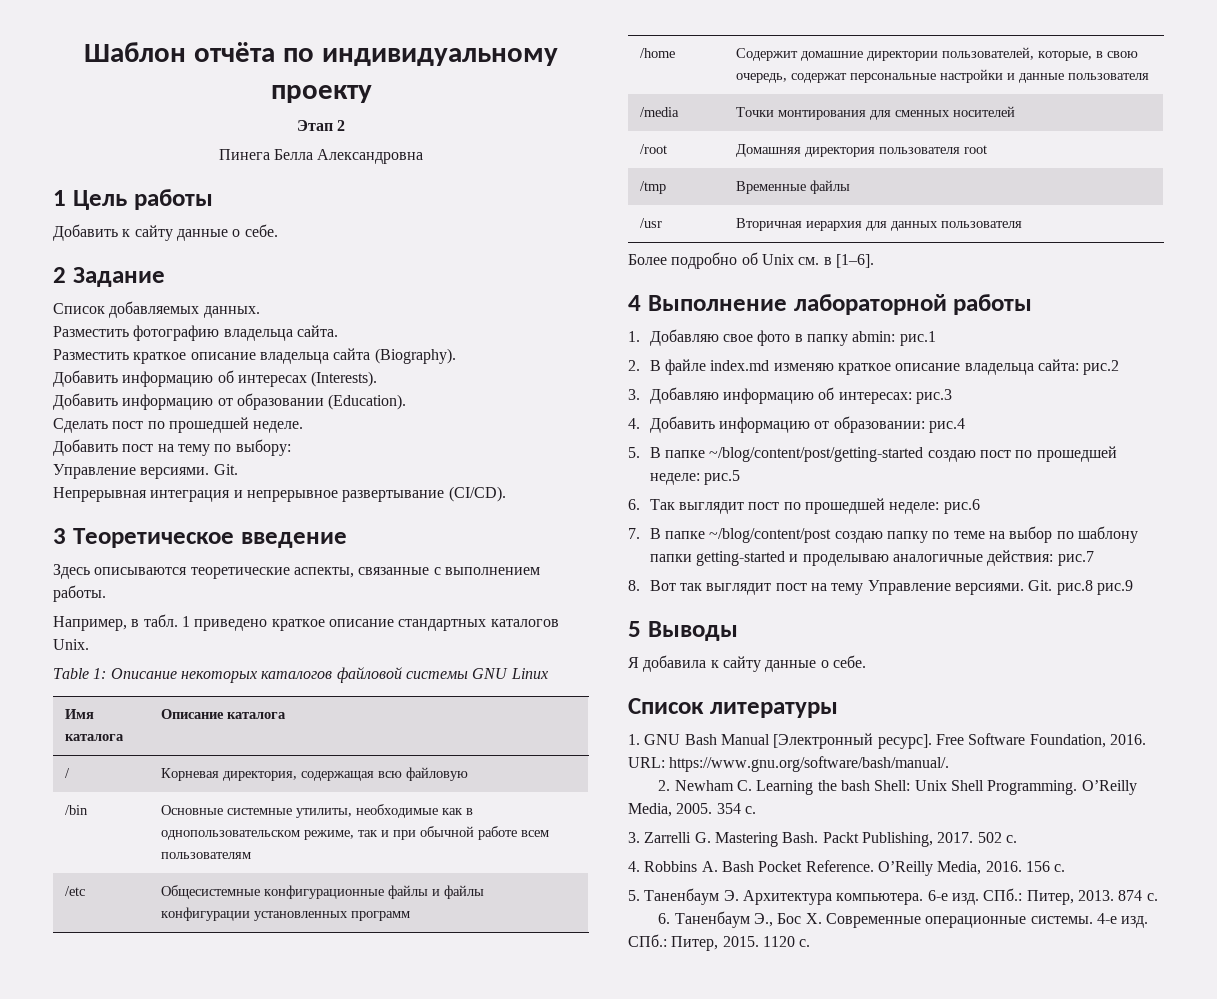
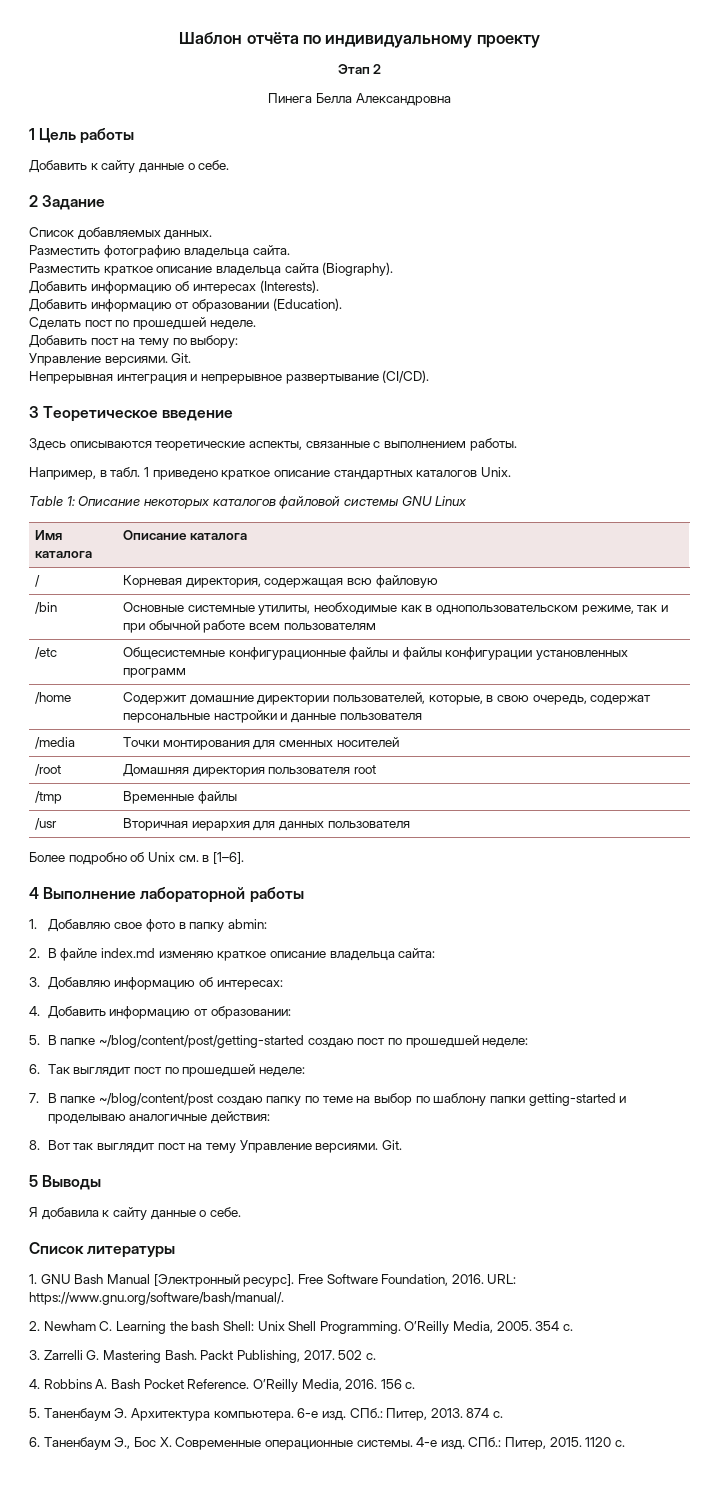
- 1. Добавляю свое фото в папку abmin: рис.1
+ 1. Добавляю свое фото в папку abmin:
- 2. В файле index.md изменяю краткое описание владельца сайта: рис.2
+ 2. В файле index.md изменяю краткое описание владельца сайта:
- 3. Добавляю информацию об интересах: рис.3
+ 3. Добавляю информацию об интересах:
- 4. Добавить информацию от образовании: рис.4
+ 4. Добавить информацию от образовании:
- 5. В папке ~/blog/content/post/getting-started создаю пост по прошедшей неделе: рис.5
+ 5. В папке ~/blog/content/post/getting-started создаю пост по прошедшей неделе:
- 6. Так выглядит пост по прошедшей неделе: рис.6
+ 6. Так выглядит пост по прошедшей неделе:
- 7. В папке ~/blog/content/post создаю папку по теме на выбор по шаблону папки getting-started и проделываю аналогичные действия: рис.7
+ 7. В папке ~/blog/content/post создаю папку по теме на выбор по шаблону папки getting-started и проделываю аналогичные действия:
- 8. Вот так выглядит пост на тему Управление версиями. Git. рис.8 рис.9
+ 8. Вот так выглядит пост на тему Управление версиями. Git.

